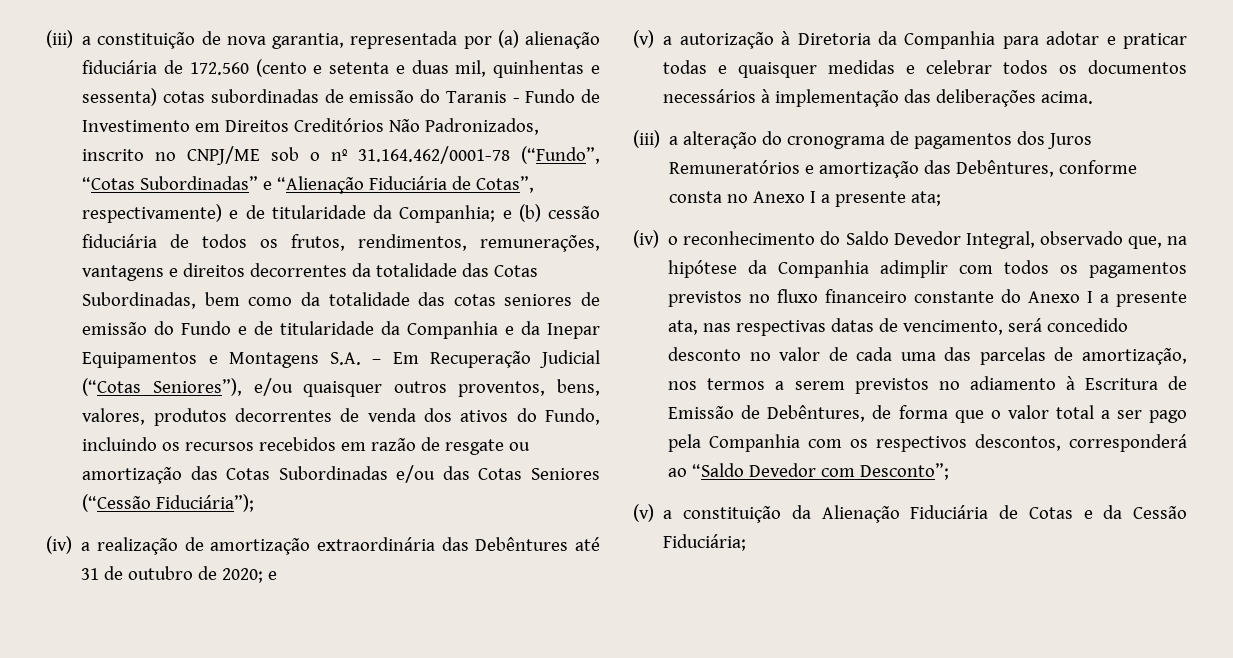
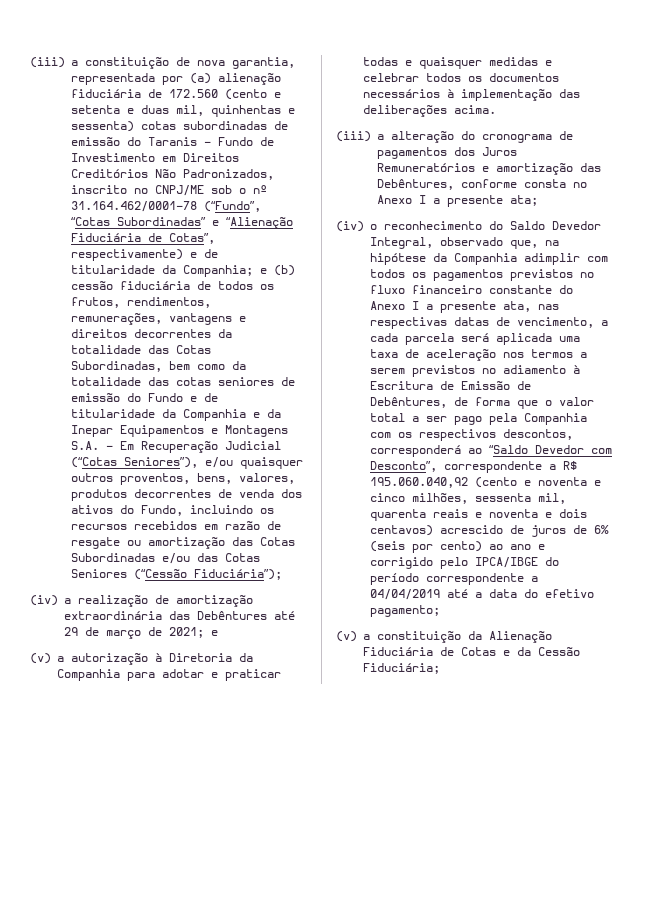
- (iv) a realização de amortização extraordinária das Debêntures até 31 de outubro de 2020; e
+ (iv) a realização de amortização extraordinária das Debêntures até 29 de março de 2021; e
- (iv) o reconhecimento do Saldo Devedor Integral, observado que, na hipótese da Companhia adimplir com todos os pagamentos previstos no fluxo financeiro constante do Anexo I a presente ata, nas respectivas datas de vencimento, será concedido desconto no valor de cada uma das parcelas de amortização, nos termos a serem previstos no adiamento à Escritura de Emissão de Debêntures, de forma que o valor total a ser pago pela Companhia com os respectivos descontos, corresponderá ao “Saldo Devedor com Desconto”;
+ (iv) o reconhecimento do Saldo Devedor Integral, observado que, na hipótese da Companhia adimplir com todos os pagamentos previstos no fluxo financeiro constante do Anexo I a presente ata, nas respectivas datas de vencimento, a cada parcela será aplicada uma taxa de aceleração nos termos a serem previstos no adiamento à Escritura de Emissão de Debêntures, de forma que o valor total a ser pago pela Companhia com os respectivos descontos, corresponderá ao “Saldo Devedor com Desconto”, correspondente a R$ 195.060.040,92 (cento e noventa e cinco milhões, sessenta mil, quarenta reais e noventa e dois centavos) acrescido de juros de 6% (seis por cento) ao ano e corrigido pelo IPCA/IBGE do período correspondente a 04/04/2019 até a data do efetivo pagamento;

